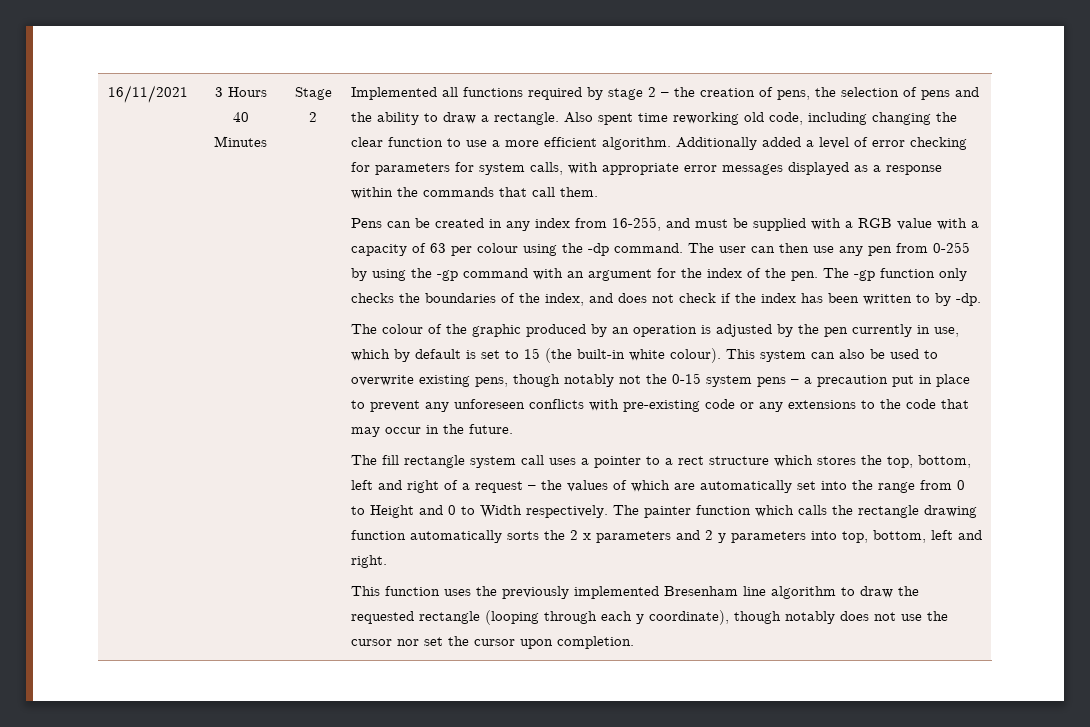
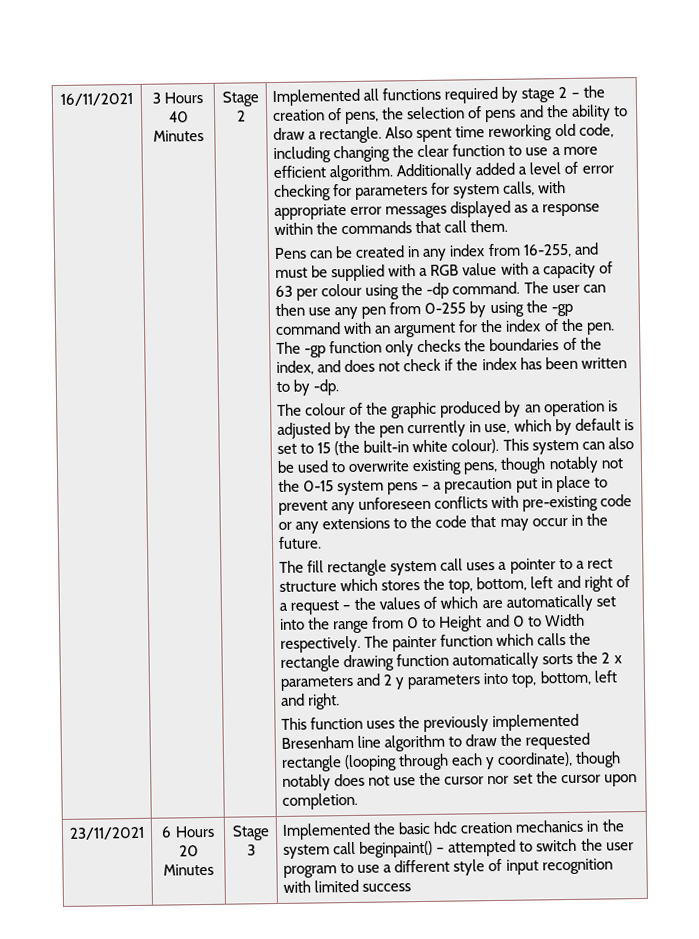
+ 23/11/2021 | 6 Hours 20 Minutes | Stage 3 | Implemented the basic hdc creation mechanics in the system call beginpaint() – attempted to switch the user program to use a different style of input recognition with limited success

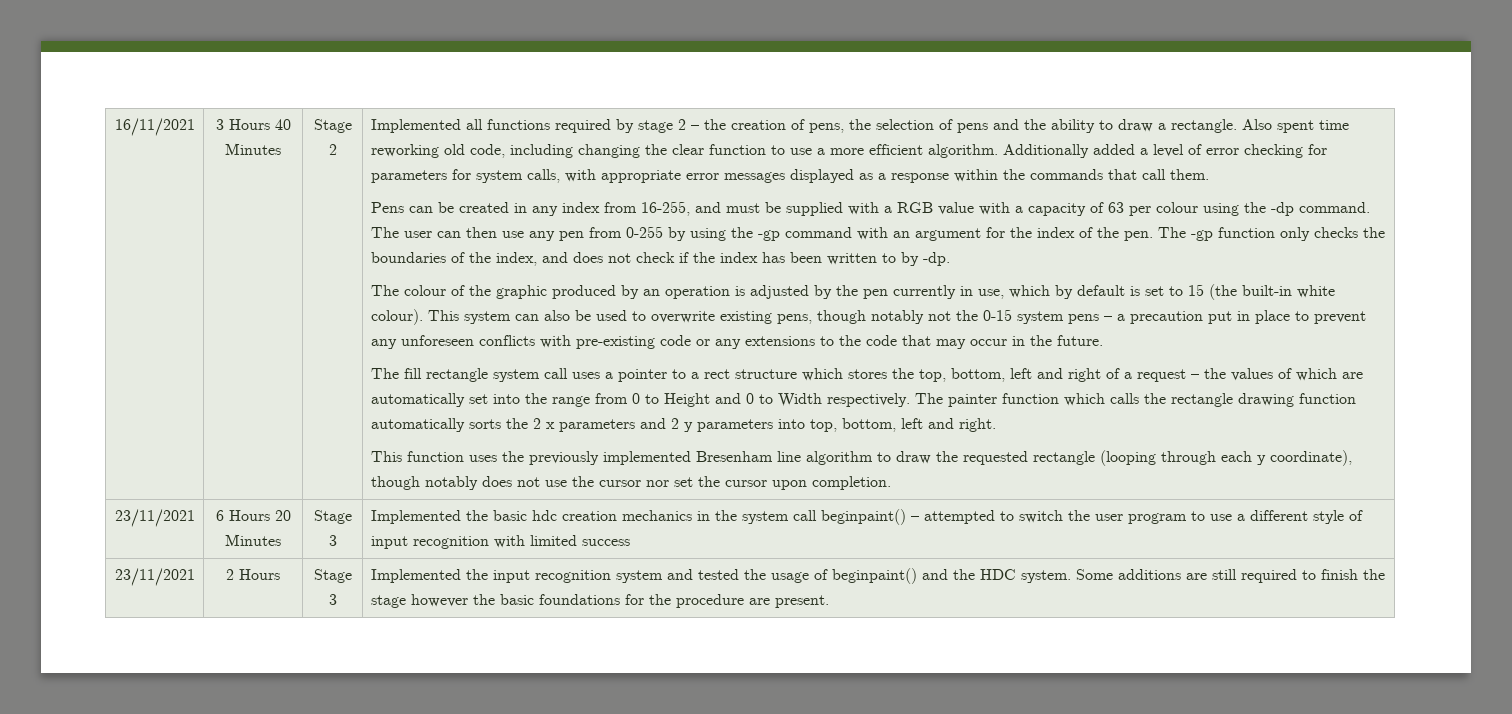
+ 23/11/2021 | 2 Hours | Stage 3 | Implemented the input recognition system and tested the usage of beginpaint() and the HDC system. Some additions are still required to finish the stage however the basic foundations for the procedure are present.

